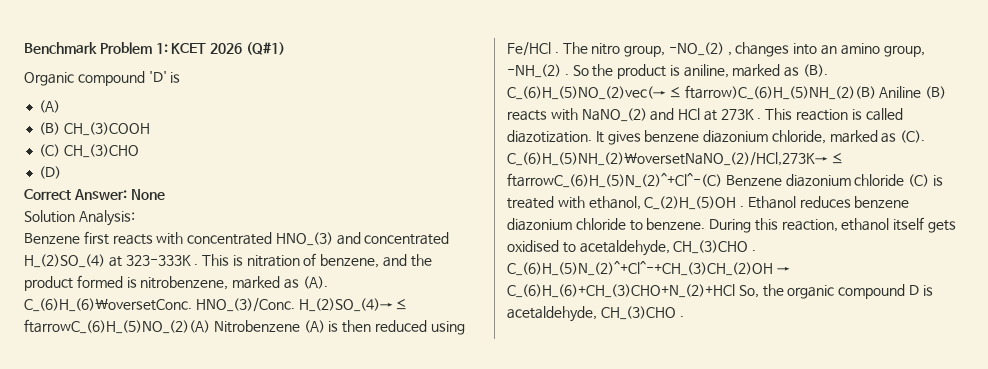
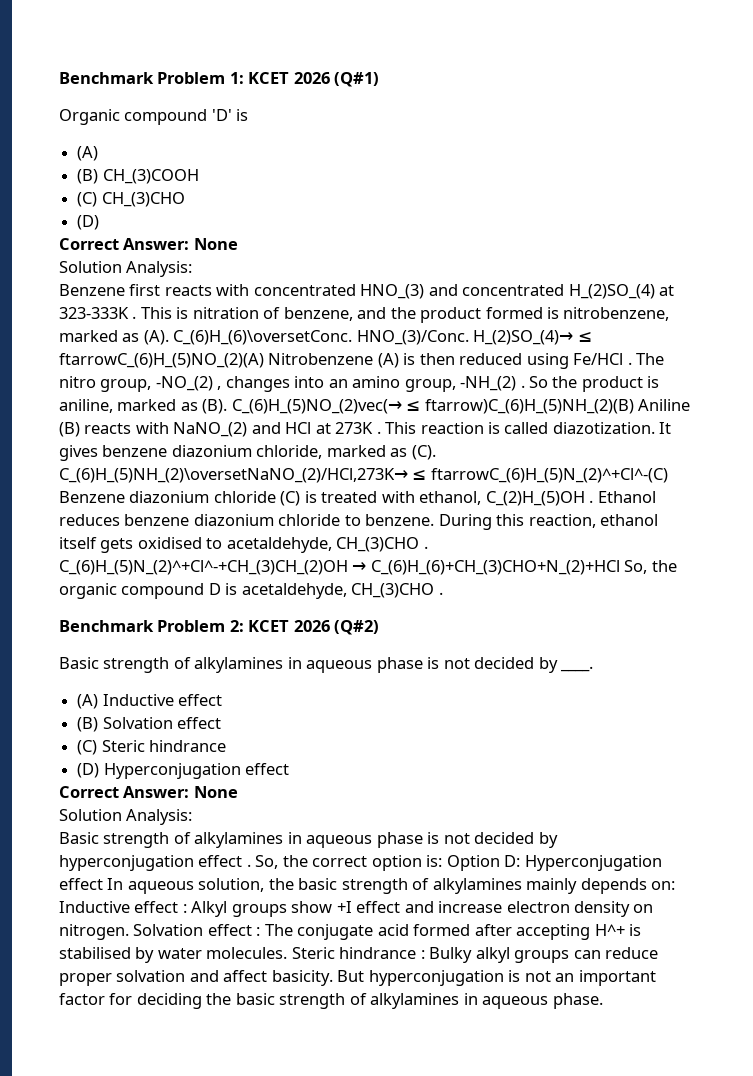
+ Benchmark Problem 2: KCET 2026 (Q#2)
+ Basic strength of alkylamines in aqueous phase is not decided by ____.
+ (A) Inductive effect
+ (B) Solvation effect
+ (C) Steric hindrance
+ (D) Hyperconjugation effect
+ Correct Answer: None
+ Solution Analysis:
+ Basic strength of alkylamines in aqueous phase is not decided by hyperconjugation effect . So, the correct option is: Option D: Hyperconjugation effect In aqueous solution, the basic strength of alkylamines mainly depends on: Inductive effect : Alkyl groups show +I effect and increase electron density on nitrogen. Solvation effect : The conjugate acid formed after accepting H^+ is stabilised by water molecules. Steric hindrance : Bulky alkyl groups can reduce proper solvation and affect basicity. But hyperconjugation is not an important factor for deciding the basic strength of alkylamines in aqueous phase.

